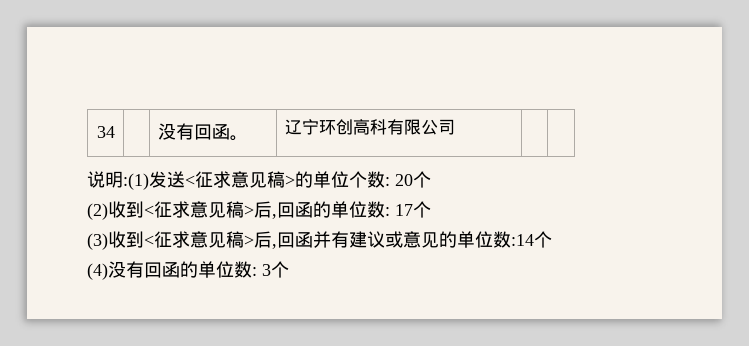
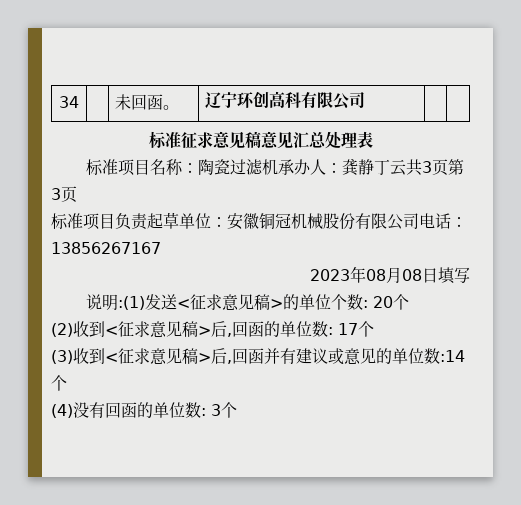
- 34 | | 没有回函。 | 辽宁环创高科有限公司 | |
+ 34 | | 未回函。 | 辽宁环创高科有限公司 | |
+ 标准征求意见稿意见汇总处理表
+ 标准项目名称：陶瓷过滤机承办人：龚静丁云共3页第3页
+ 标准项目负责起草单位：安徽铜冠机械股份有限公司电话：13856267167
+ 2023年08月08日填写

